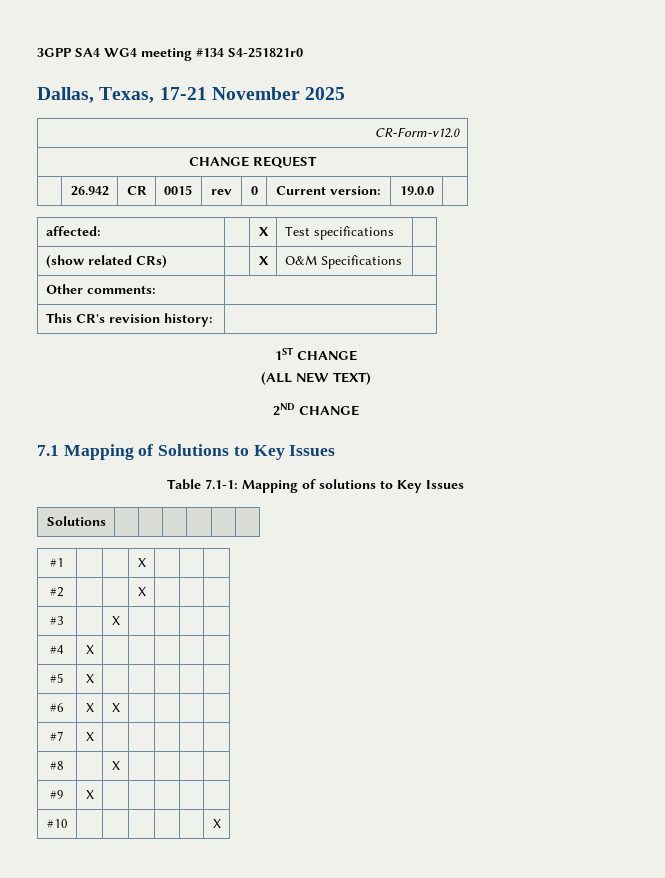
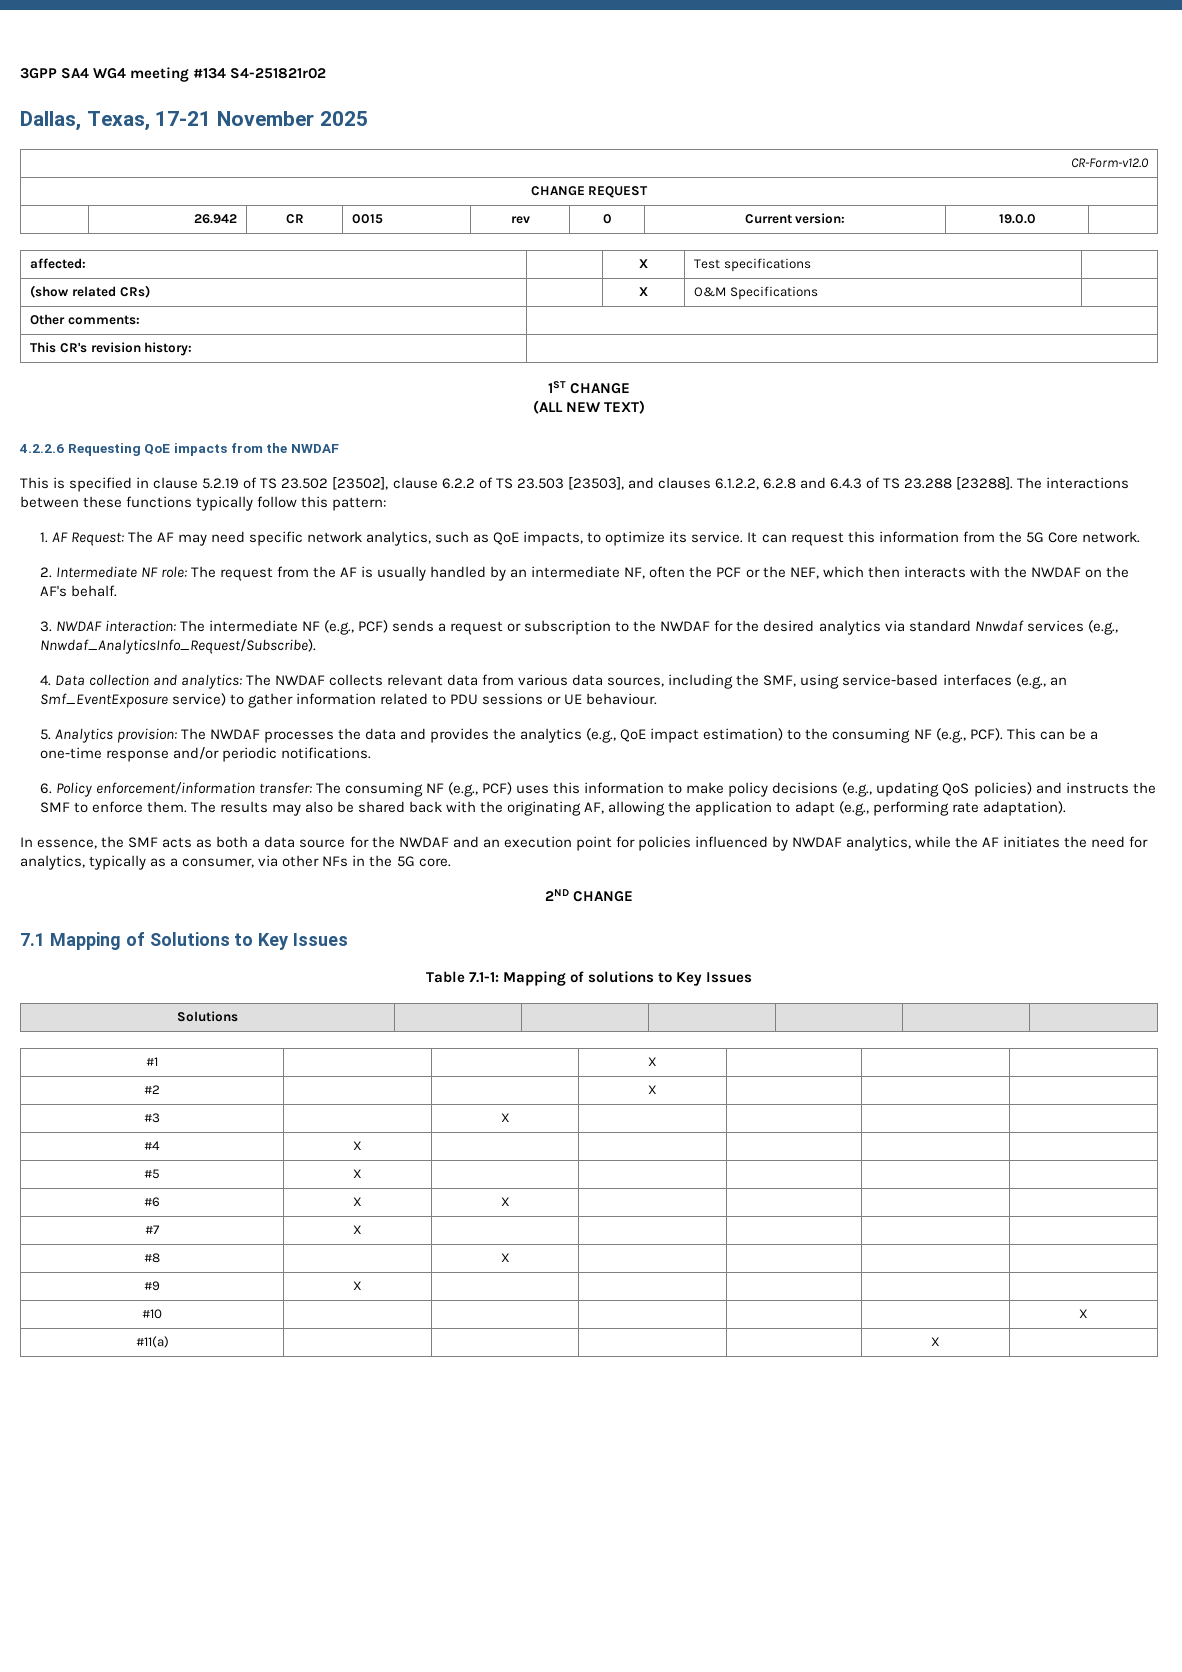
- 3GPP SA4 WG4 meeting #134 S4-251821r0
+ 3GPP SA4 WG4 meeting #134 S4-251821r02
+ 4.2.2.6 Requesting QoE impacts from the NWDAF
+ This is specified in clause 5.2.19 of TS 23.502 [23502], clause 6.2.2 of TS 23.503 [23503], and clauses 6.1.2.2, 6.2.8 and 6.4.3 of TS 23.288 [23288]. The interactions between these functions typically follow this pattern:
+ 1. AF Request: The AF may need specific network analytics, such as QoE impacts, to optimize its service. It can request this information from the 5G Core network.
+ 2. Intermediate NF role: The request from the AF is usually handled by an intermediate NF, often the PCF or the NEF, which then interacts with the NWDAF on the AF's behalf.
+ 3. NWDAF interaction: The intermediate NF (e.g., PCF) sends a request or subscription to the NWDAF for the desired analytics via standard Nnwdaf services (e.g., Nnwdaf_AnalyticsInfo_Request/Subscribe).
+ 4. Data collection and analytics: The NWDAF collects relevant data from various data sources, including the SMF, using service-based interfaces (e.g., an Smf_EventExposure service) to gather information related to PDU sessions or UE behaviour.
+ 5. Analytics provision: The NWDAF processes the data and provides the analytics (e.g., QoE impact estimation) to the consuming NF (e.g., PCF). This can be a one-time response and/or periodic notifications.
+ 6. Policy enforcement/information transfer: The consuming NF (e.g., PCF) uses this information to make policy decisions (e.g., updating QoS policies) and instructs the SMF to enforce them. The results may also be shared back with the originating AF, allowing the application to adapt (e.g., performing rate adaptation).
+ In essence, the SMF acts as both a data source for the NWDAF and an execution point for policies influenced by NWDAF analytics, while the AF initiates the need for analytics, typically as a consumer, via other NFs in the 5G core.
+ #11(a) | | | | | X |

